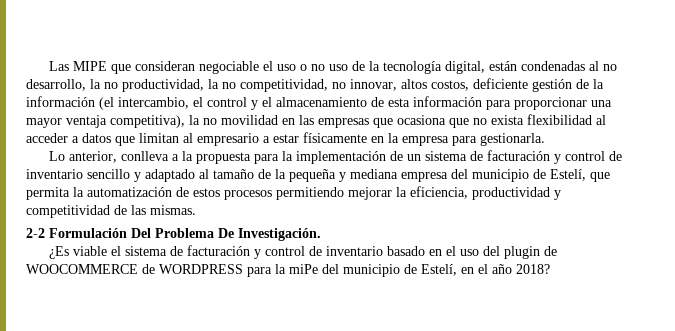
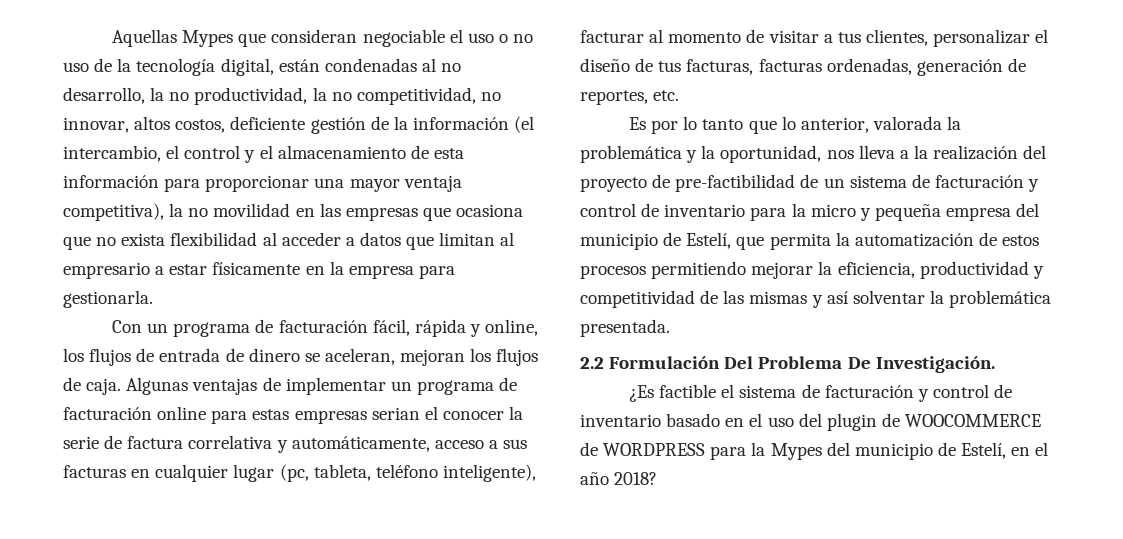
- Las MIPE que consideran negociable el uso o no uso de la tecnología digital, están condenadas al no desarrollo, la no productividad, la no competitividad, no innovar, altos costos, deficiente gestión de la información (el intercambio, el control y el almacenamiento de esta información para proporcionar una mayor ventaja competitiva), la no movilidad en las empresas que ocasiona que no exista flexibilidad al acceder a datos que limitan al empresario a estar físicamente en la empresa para gestionarla.
+ Aquellas Mypes que consideran negociable el uso o no uso de la tecnología digital, están condenadas al no desarrollo, la no productividad, la no competitividad, no innovar, altos costos, deficiente gestión de la información (el intercambio, el control y el almacenamiento de esta información para proporcionar una mayor ventaja competitiva), la no movilidad en las empresas que ocasiona que no exista flexibilidad al acceder a datos que limitan al empresario a estar físicamente en la empresa para gestionarla.
- Lo anterior, conlleva a la propuesta para la implementación de un sistema de facturación y control de inventario sencillo y adaptado al tamaño de la pequeña y mediana empresa del municipio de Estelí, que permita la automatización de estos procesos permitiendo mejorar la eficiencia, productividad y competitividad de las mismas.
- 2-2 Formulación Del Problema De Investigación.
+ Con un programa de facturación fácil, rápida y online, los flujos de entrada de dinero se aceleran, mejoran los flujos de caja. Algunas ventajas de implementar un programa de facturación online para estas empresas serian el conocer la serie de factura correlativa y automáticamente, acceso a sus facturas en cualquier lugar (pc, tableta, teléfono inteligente), facturar al momento de visitar a tus clientes, personalizar el diseño de tus facturas, facturas ordenadas, generación de reportes, etc.
+ Es por lo tanto que lo anterior, valorada la problemática y la oportunidad, nos lleva a la realización del proyecto de pre-factibilidad de un sistema de facturación y control de inventario para la micro y pequeña empresa del municipio de Estelí, que permita la automatización de estos procesos permitiendo mejorar la eficiencia, productividad y competitividad de las mismas y así solventar la problemática presentada.
+ 2.2 Formulación Del Problema De Investigación.
- ¿Es viable el sistema de facturación y control de inventario basado en el uso del plugin de WOOCOMMERCE de WORDPRESS para la miPe del municipio de Estelí, en el año 2018?
+ ¿Es factible el sistema de facturación y control de inventario basado en el uso del plugin de WOOCOMMERCE de WORDPRESS para la Mypes del municipio de Estelí, en el año 2018?

